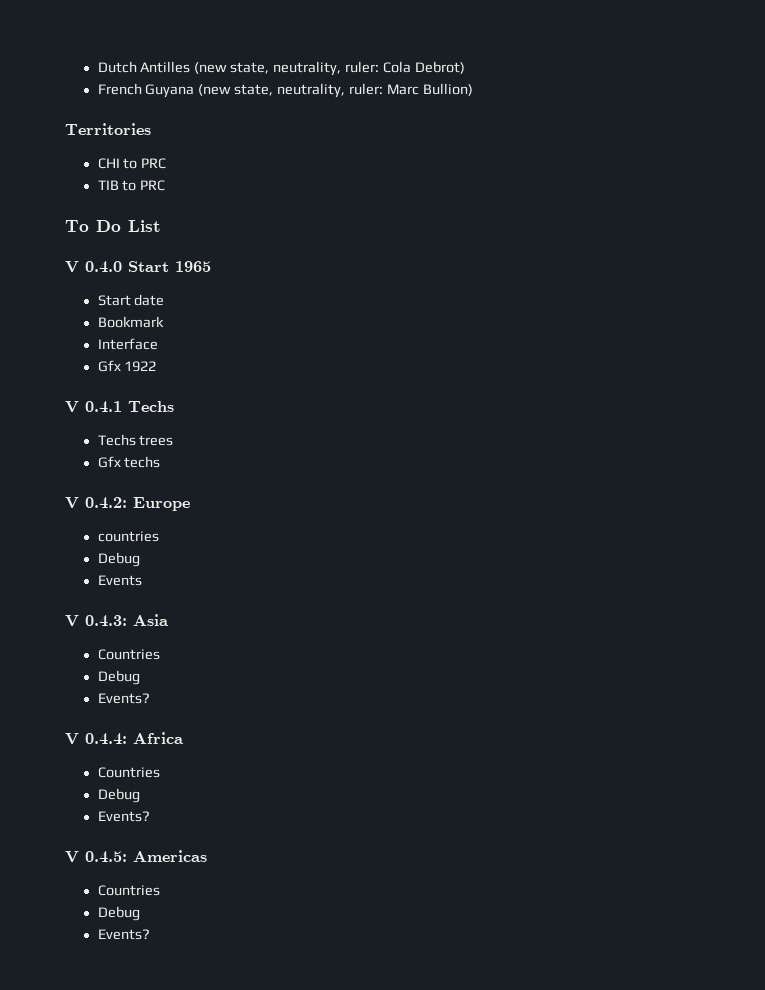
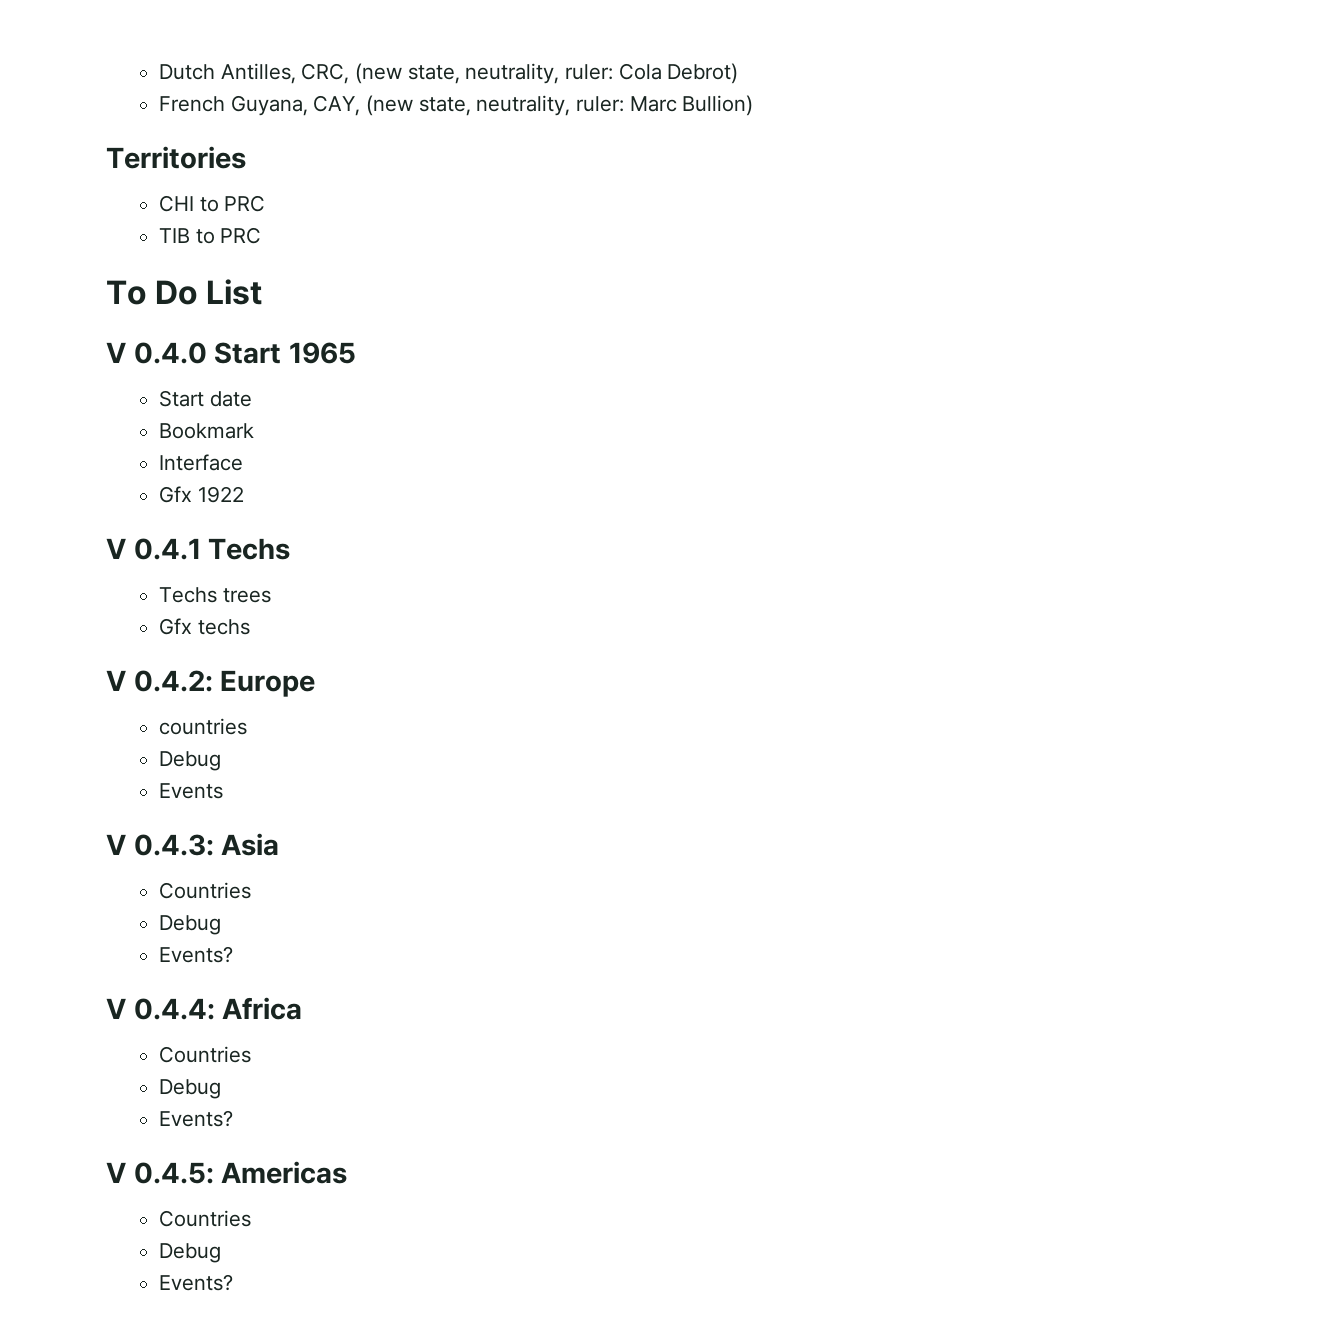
- Dutch Antilles (new state, neutrality, ruler: Cola Debrot)
+ Dutch Antilles, CRC, (new state, neutrality, ruler: Cola Debrot)
- French Guyana (new state, neutrality, ruler: Marc Bullion)
+ French Guyana, CAY, (new state, neutrality, ruler: Marc Bullion)

